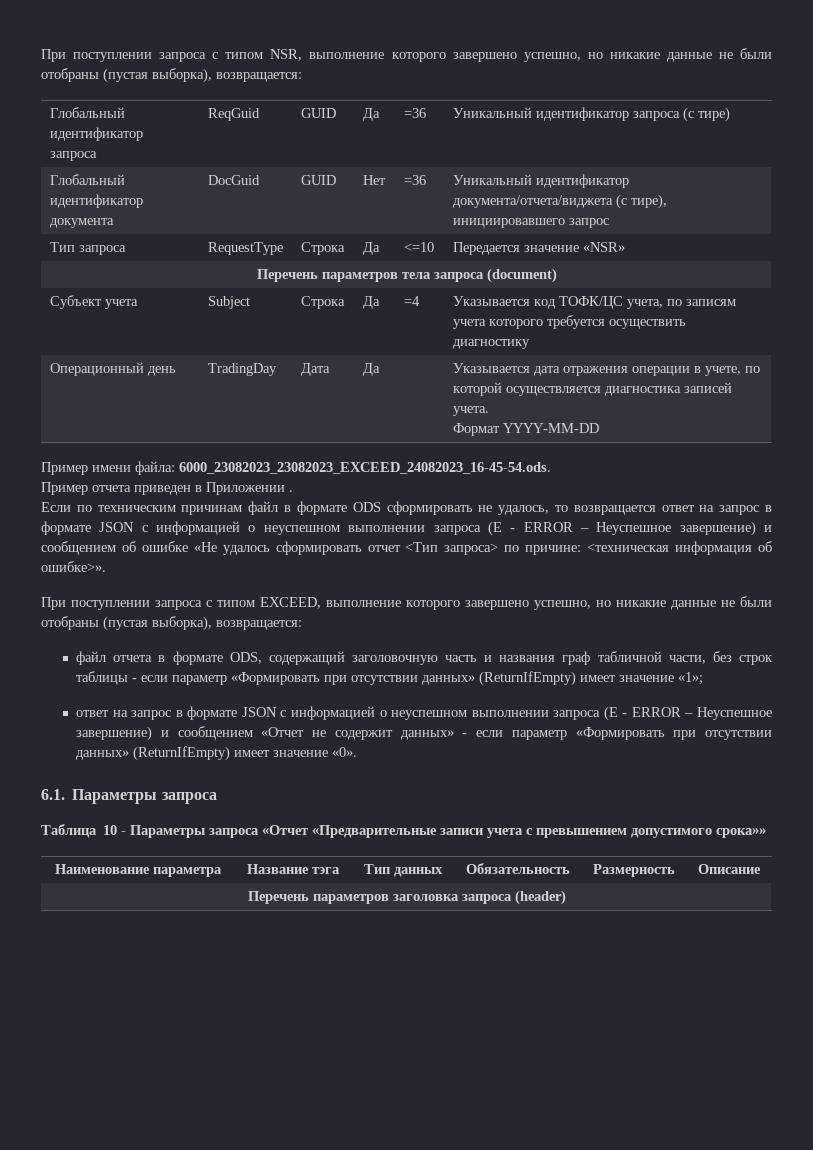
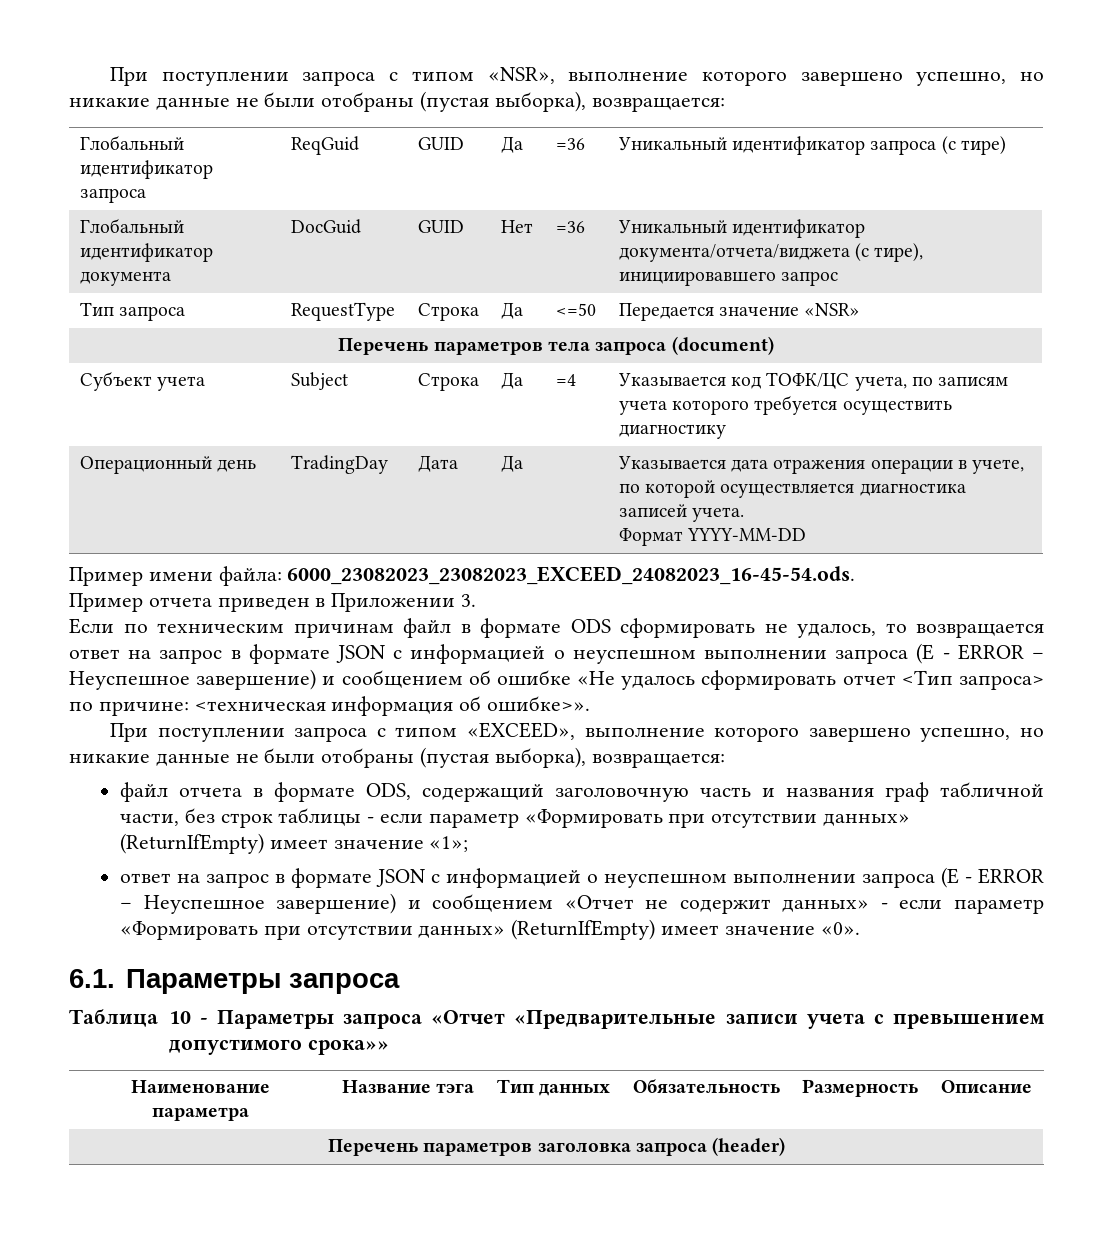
- При поступлении запроса с типом NSR, выполнение которого завершено успешно, но никакие данные не были отобраны (пустая выборка), возвращается:
+ При поступлении запроса с типом «NSR», выполнение которого завершено успешно, но никакие данные не были отобраны (пустая выборка), возвращается:
- Тип запроса | RequestType | Строка | Да | <=10 | Передается значение «NSR»
+ Тип запроса | RequestType | Строка | Да | <=50 | Передается значение «NSR»
- Пример отчета приведен в Приложении .
+ Пример отчета приведен в Приложении 3.
- При поступлении запроса с типом EXCEED, выполнение которого завершено успешно, но никакие данные не были отобраны (пустая выборка), возвращается:
+ При поступлении запроса с типом «EXCEED», выполнение которого завершено успешно, но никакие данные не были отобраны (пустая выборка), возвращается:

